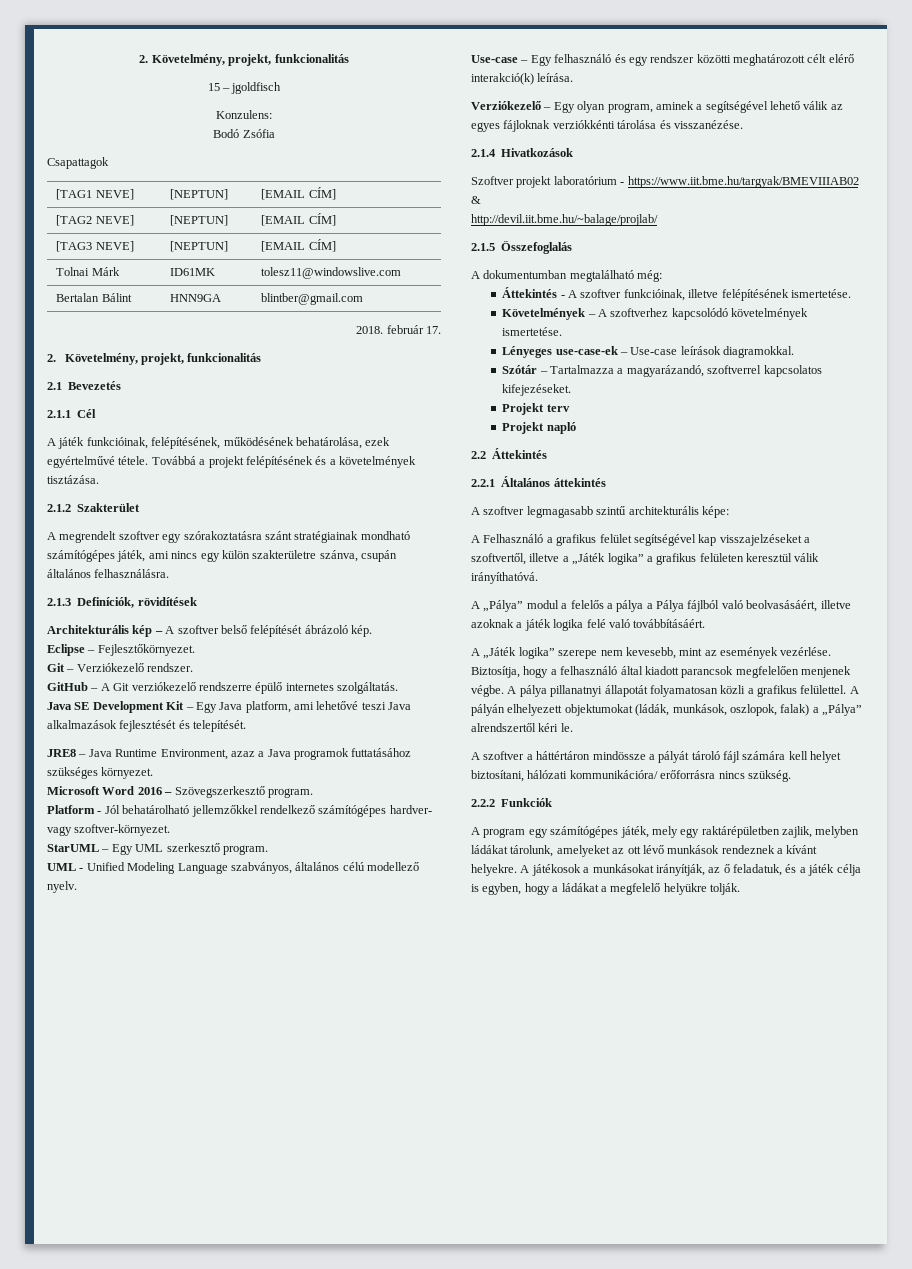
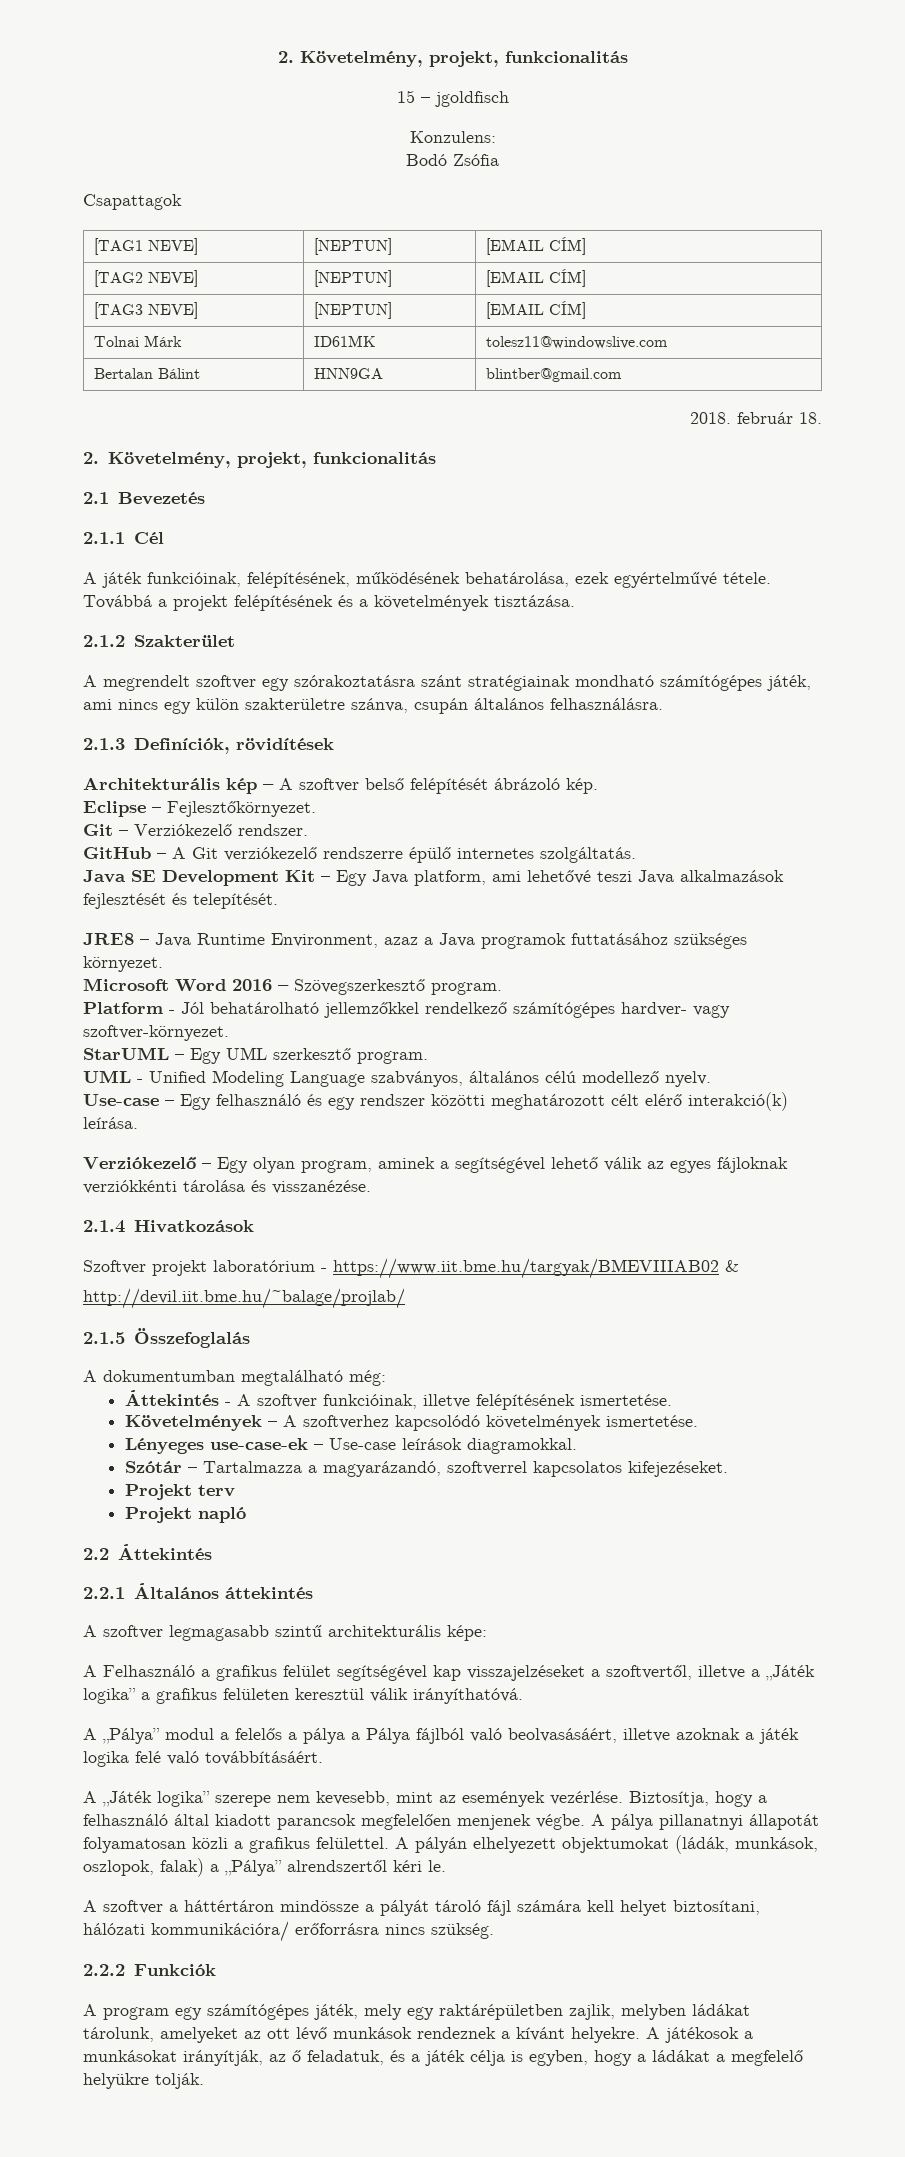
- 2018. február 17.
+ 2018. február 18.

